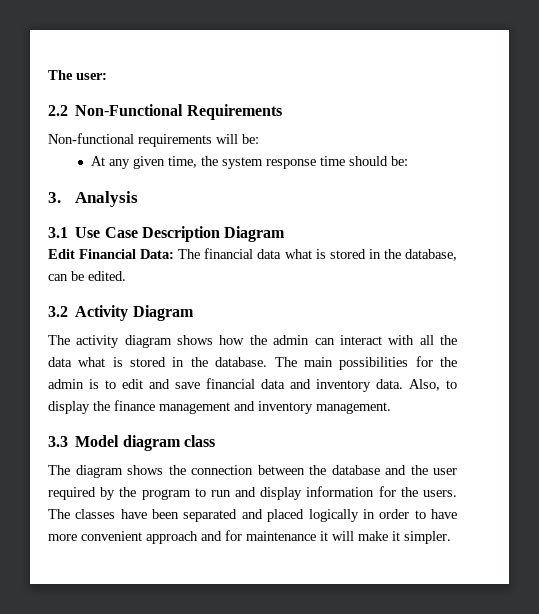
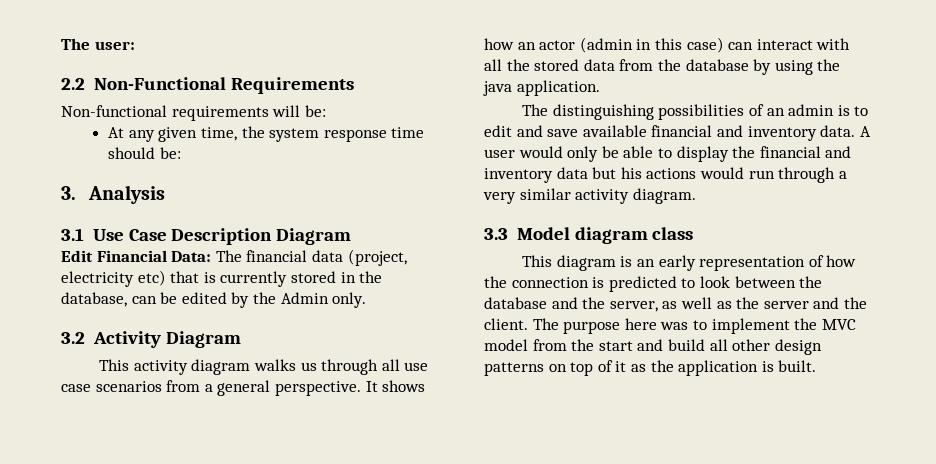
- Edit Financial Data: The financial data what is stored in the database, can be edited.
+ Edit Financial Data: The financial data (project, electricity etc) that is currently stored in the database, can be edited by the Admin only.
- The activity diagram shows how the admin can interact with all the data what is stored in the database. The main possibilities for the admin is to edit and save financial data and inventory data.
+ This activity diagram walks us through all use case scenarios from a general perspective. It shows how an actor (admin in this case) can interact with all the stored data from the database by using the java application.
+ The distinguishing possibilities of an admin is to edit and save available financial and inventory data.
- Also, to display the finance management and inventory management.
+ A user would only be able to display the financial and inventory data but his actions would run through a very similar activity diagram.
  3.3 Model diagram class
- The diagram shows the connection between the database and the user required by the program to run and display information for the users. The classes have been separated and placed logically in order to have more convenient approach and for maintenance it will make it simpler.
+ This diagram is an early representation of how the connection is predicted to look between the database and the server, as well as the server and the client. The purpose here was to implement the MVC model from the start and build all other design patterns on top of it as the application is built.

